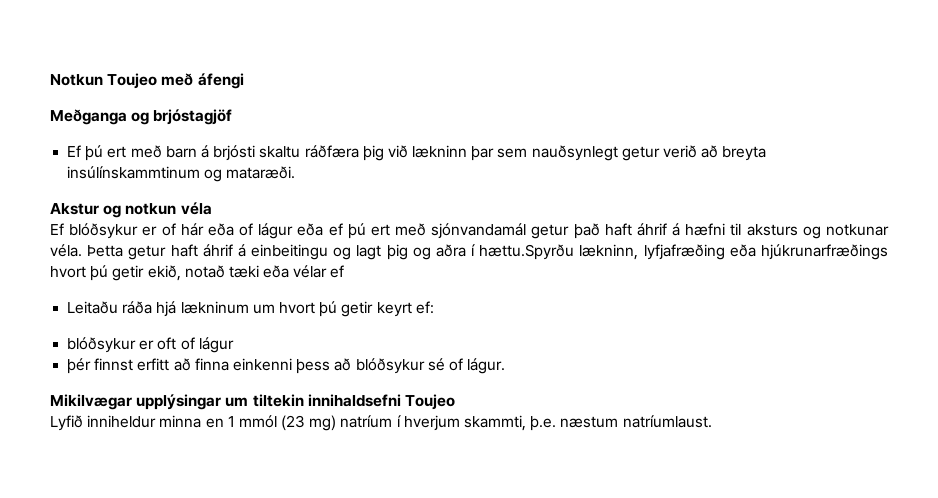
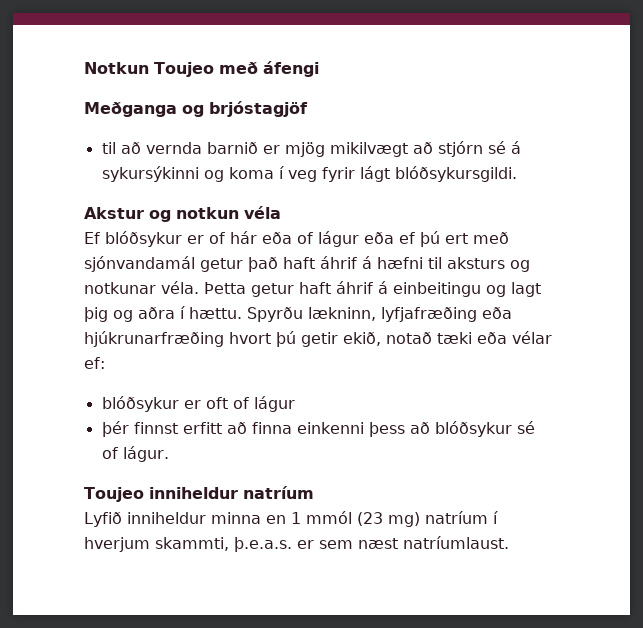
- Ef þú ert með barn á brjósti skaltu ráðfæra þig við lækninn þar sem nauðsynlegt getur verið að breyta insúlínskammtinum og mataræði.
+ til að vernda barnið er mjög mikilvægt að stjórn sé á sykursýkinni og koma í veg fyrir lágt blóðsykursgildi.
- Þetta getur haft áhrif á einbeitingu og lagt þig og aðra í hættu.Spyrðu lækninn, lyfjafræðing eða hjúkrunarfræðings hvort þú getir ekið, notað tæki eða vélar ef
- Leitaðu ráða hjá lækninum um hvort þú getir keyrt ef:
+ Þetta getur haft áhrif á einbeitingu og lagt þig og aðra í hættu. Spyrðu lækninn, lyfjafræðing eða hjúkrunarfræðing hvort þú getir ekið, notað tæki eða vélar ef:
- Mikilvægar upplýsingar um tiltekin innihaldsefni Toujeo
+ Toujeo inniheldur natríum
- Lyfið inniheldur minna en 1 mmól (23 mg) natríum í hverjum skammti, þ.e. næstum natríumlaust.
+ Lyfið inniheldur minna en 1 mmól (23 mg) natríum í hverjum skammti, þ.e.a.s. er sem næst natríumlaust.

